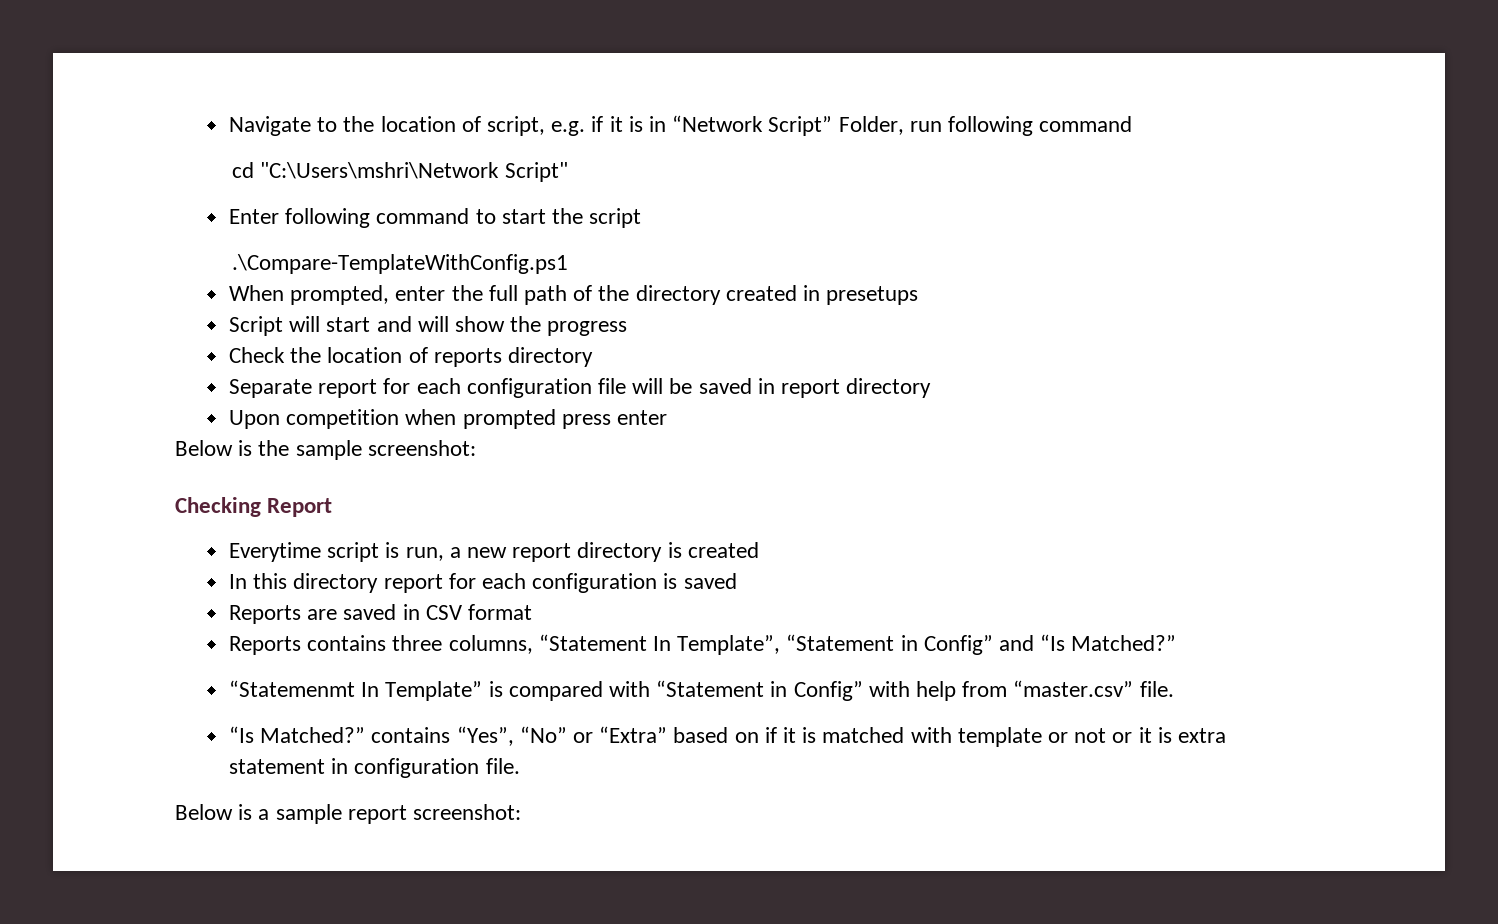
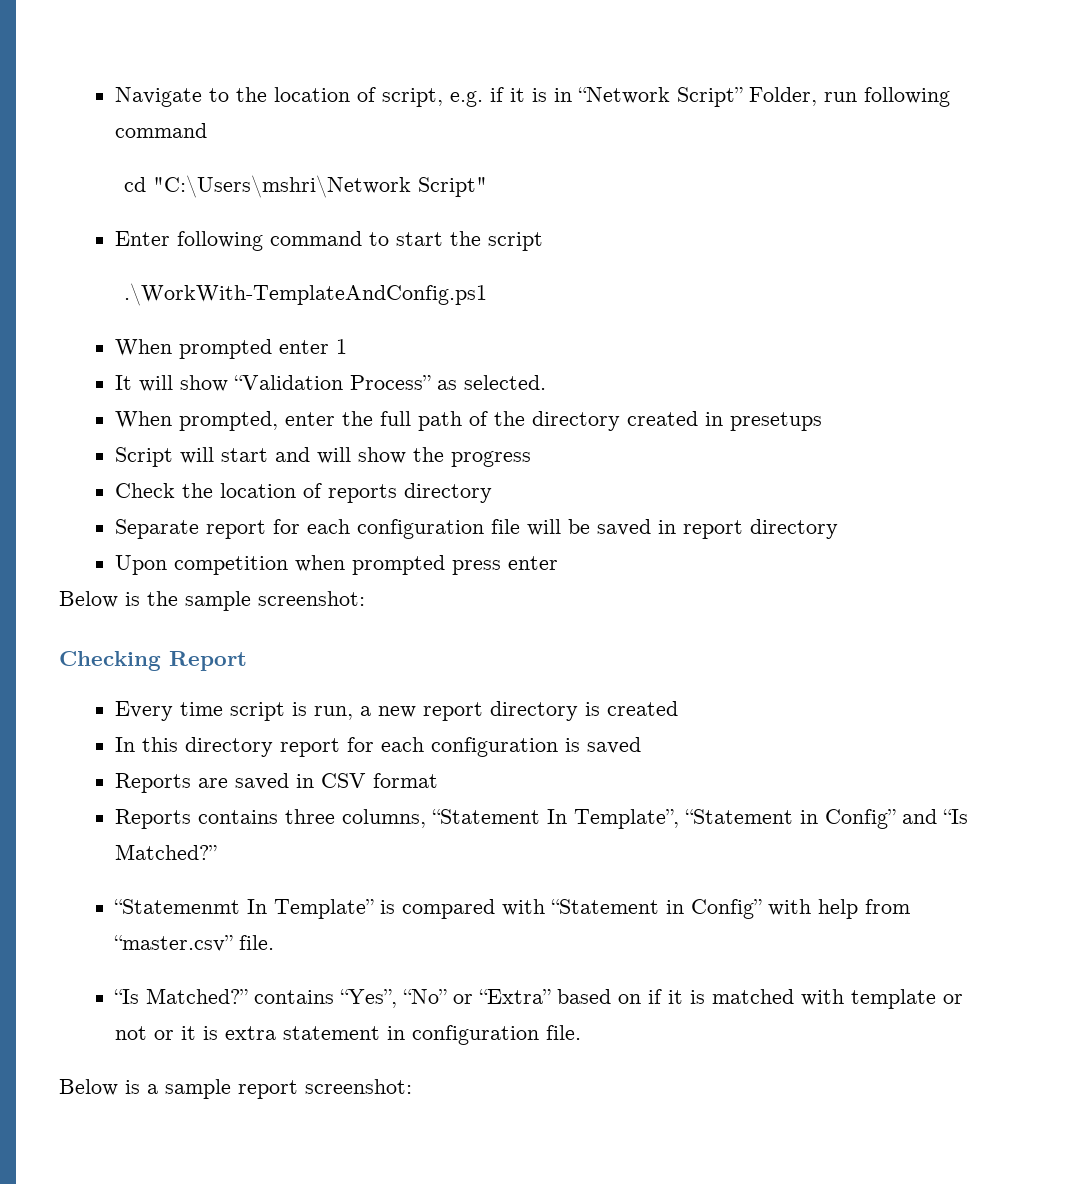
- .\Compare-TemplateWithConfig.ps1
+ .\WorkWith-TemplateAndConfig.ps1
+ When prompted enter 1
+ It will show “Validation Process” as selected.
- Everytime script is run, a new report directory is created
+ Every time script is run, a new report directory is created

